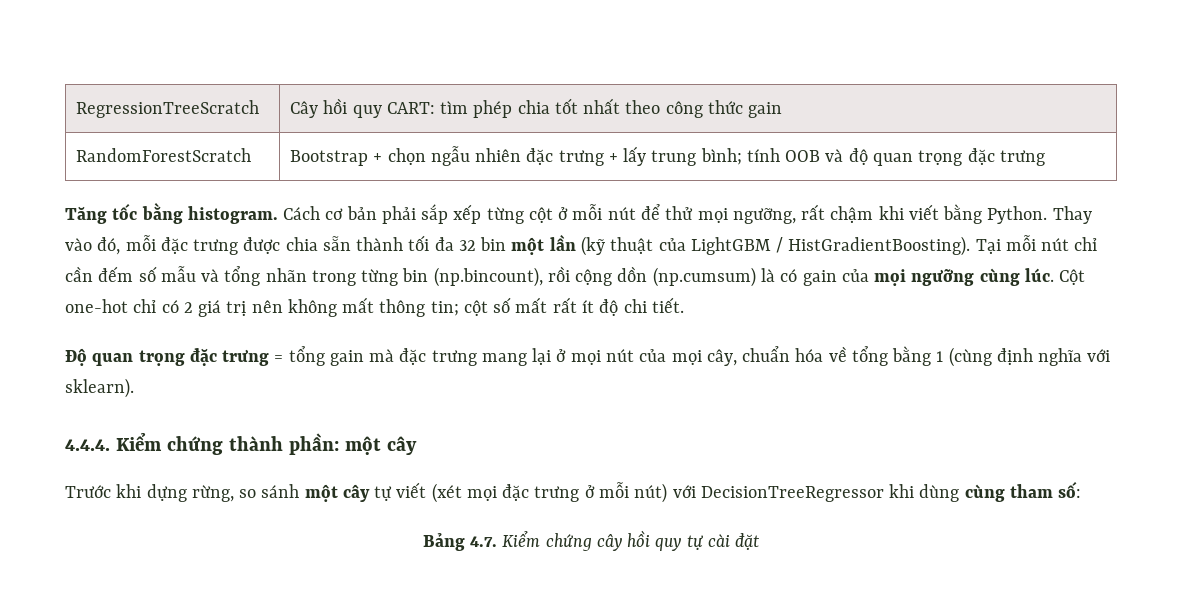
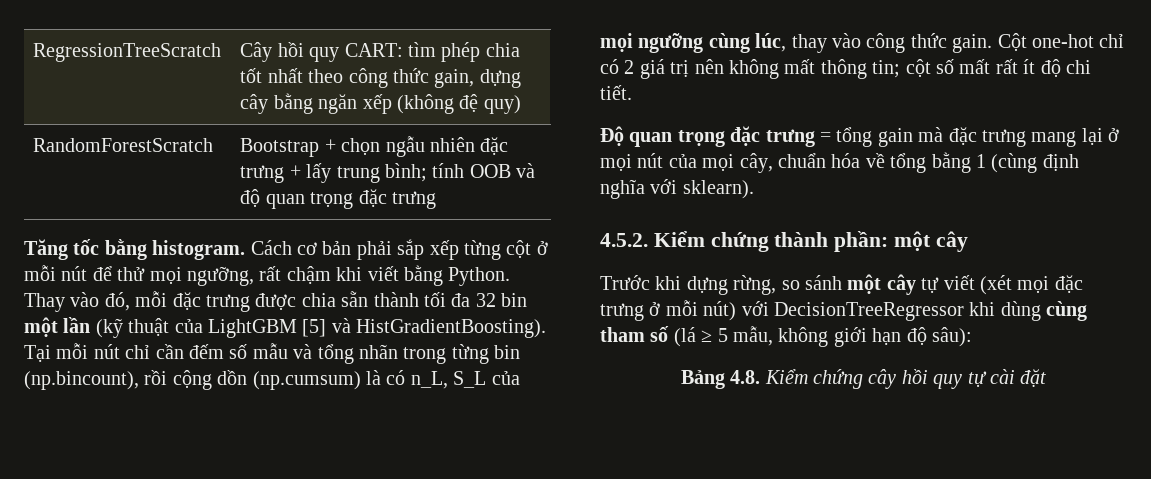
- RegressionTreeScratch | Cây hồi quy CART: tìm phép chia tốt nhất theo công thức gain
+ RegressionTreeScratch | Cây hồi quy CART: tìm phép chia tốt nhất theo công thức gain, dựng cây bằng ngăn xếp (không đệ quy)
- Thay vào đó, mỗi đặc trưng được chia sẵn thành tối đa 32 bin một lần (kỹ thuật của LightGBM / HistGradientBoosting).
+ Thay vào đó, mỗi đặc trưng được chia sẵn thành tối đa 32 bin một lần (kỹ thuật của LightGBM [5] và HistGradientBoosting).
- Tại mỗi nút chỉ cần đếm số mẫu và tổng nhãn trong từng bin (np.bincount), rồi cộng dồn (np.cumsum) là có gain của mọi ngưỡng cùng lúc.
+ Tại mỗi nút chỉ cần đếm số mẫu và tổng nhãn trong từng bin (np.bincount), rồi cộng dồn (np.cumsum) là có n_L, S_L của mọi ngưỡng cùng lúc, thay vào công thức gain.
- 4.4.4. Kiểm chứng thành phần: một cây
+ 4.5.2. Kiểm chứng thành phần: một cây
- Trước khi dựng rừng, so sánh một cây tự viết (xét mọi đặc trưng ở mỗi nút) với DecisionTreeRegressor khi dùng cùng tham số:
+ Trước khi dựng rừng, so sánh một cây tự viết (xét mọi đặc trưng ở mỗi nút) với DecisionTreeRegressor khi dùng cùng tham số (lá ≥ 5 mẫu, không giới hạn độ sâu):
- Bảng 4.7. Kiểm chứng cây hồi quy tự cài đặt
+ Bảng 4.8. Kiểm chứng cây hồi quy tự cài đặt

